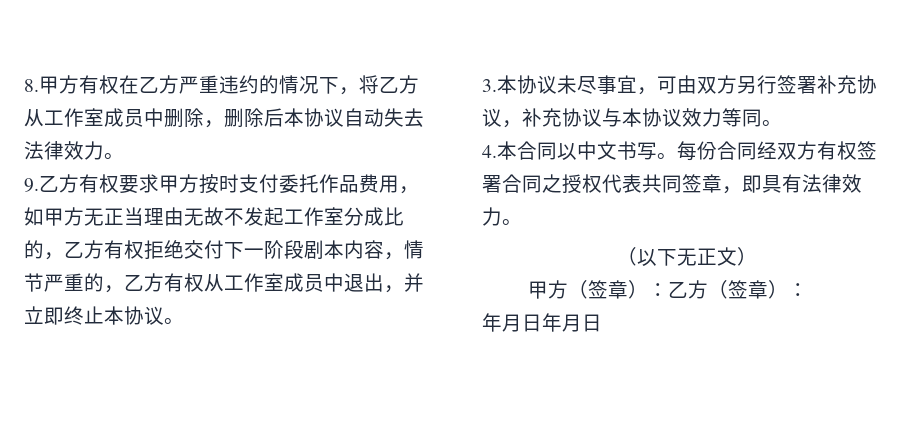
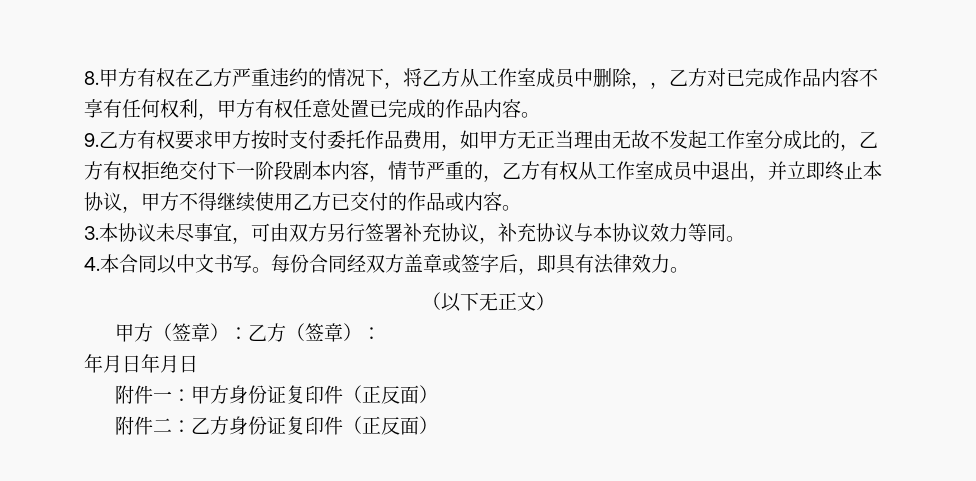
- 8.甲方有权在乙方严重违约的情况下，将乙方从工作室成员中删除，删除后本协议自动失去法律效力。
+ 8.甲方有权在乙方严重违约的情况下，将乙方从工作室成员中删除，，乙方对已完成作品内容不享有任何权利，甲方有权任意处置已完成的作品内容。
- 9.乙方有权要求甲方按时支付委托作品费用，如甲方无正当理由无故不发起工作室分成比的，乙方有权拒绝交付下一阶段剧本内容，情节严重的，乙方有权从工作室成员中退出，并立即终止本协议。
+ 9.乙方有权要求甲方按时支付委托作品费用，如甲方无正当理由无故不发起工作室分成比的，乙方有权拒绝交付下一阶段剧本内容，情节严重的，乙方有权从工作室成员中退出，并立即终止本协议，甲方不得继续使用乙方已交付的作品或内容。
- 每份合同经双方有权签署合同之授权代表共同签章，即具有法律效力。
+ 每份合同经双方盖章或签字后，即具有法律效力。
+ 附件一：甲方身份证复印件（正反面）
+ 附件二：乙方身份证复印件（正反面）

